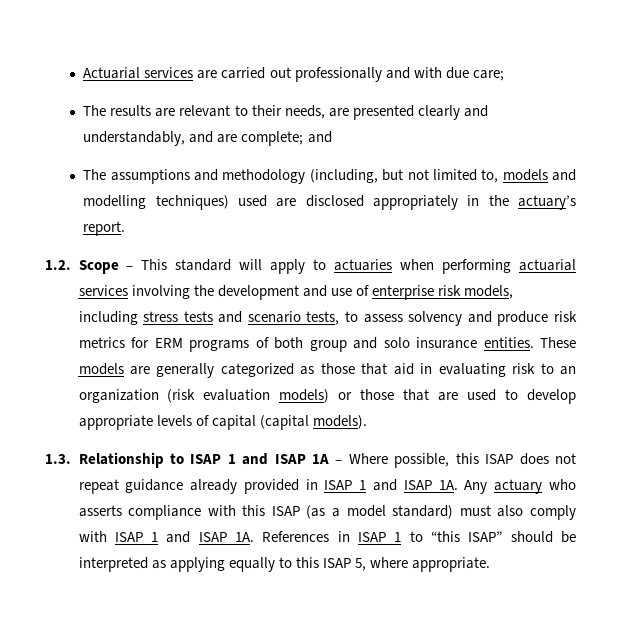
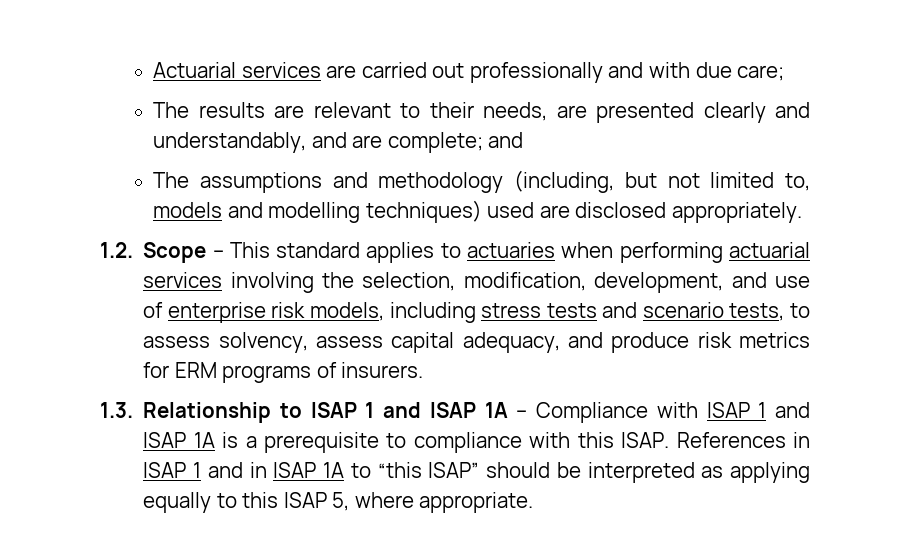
- The assumptions and methodology (including, but not limited to, models and modelling techniques) used are disclosed appropriately in the actuary’s report.
+ The assumptions and methodology (including, but not limited to, models and modelling techniques) used are disclosed appropriately.
- 1.2. Scope – This standard will apply to actuaries when performing actuarial services involving the development and use of enterprise risk models, including stress tests and scenario tests, to assess solvency and produce risk metrics for ERM programs of both group and solo insurance entities. These models are generally categorized as those that aid in evaluating risk to an organization (risk evaluation models) or those that are used to develop appropriate levels of capital (capital models).
+ 1.2. Scope – This standard applies to actuaries when performing actuarial services involving the selection, modification, development, and use of enterprise risk models, including stress tests and scenario tests, to assess solvency, assess capital adequacy, and produce risk metrics for ERM programs of insurers.
- 1.3. Relationship to ISAP 1 and ISAP 1A – Where possible, this ISAP does not repeat guidance already provided in ISAP 1 and ISAP 1A. Any actuary who asserts compliance with this ISAP (as a model standard) must also comply with ISAP 1 and ISAP 1A. References in ISAP 1 to “this ISAP” should be interpreted as applying equally to this ISAP 5, where appropriate.
+ 1.3. Relationship to ISAP 1 and ISAP 1A – Compliance with ISAP 1 and ISAP 1A is a prerequisite to compliance with this ISAP. References in ISAP 1 and in ISAP 1A to “this ISAP” should be interpreted as applying equally to this ISAP 5, where appropriate.

